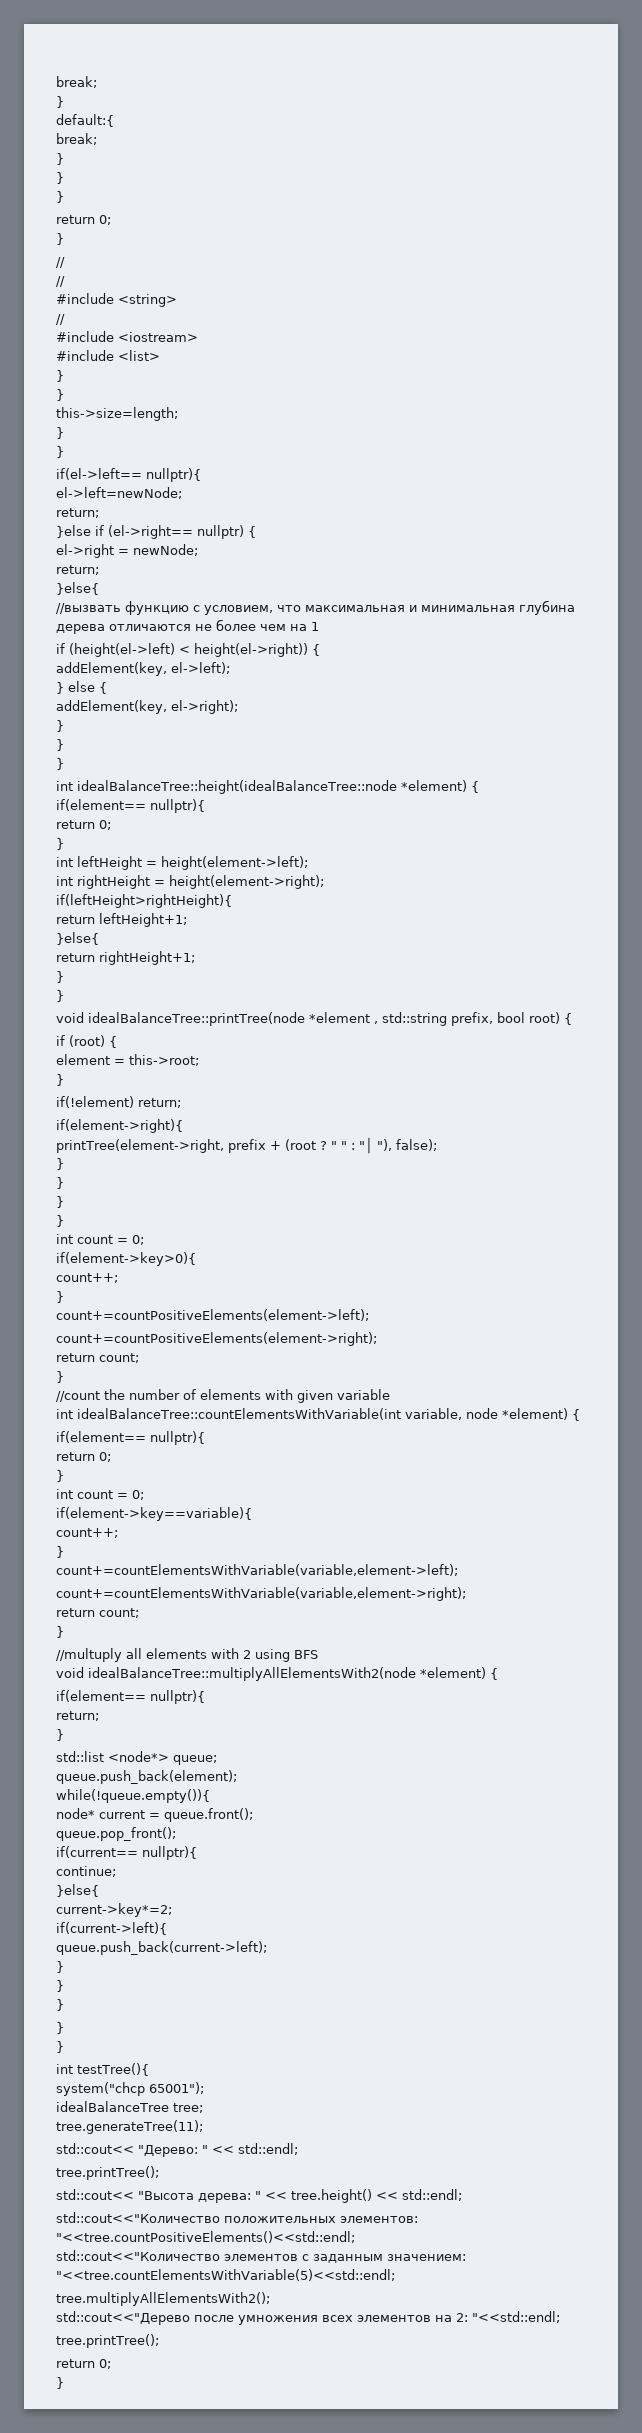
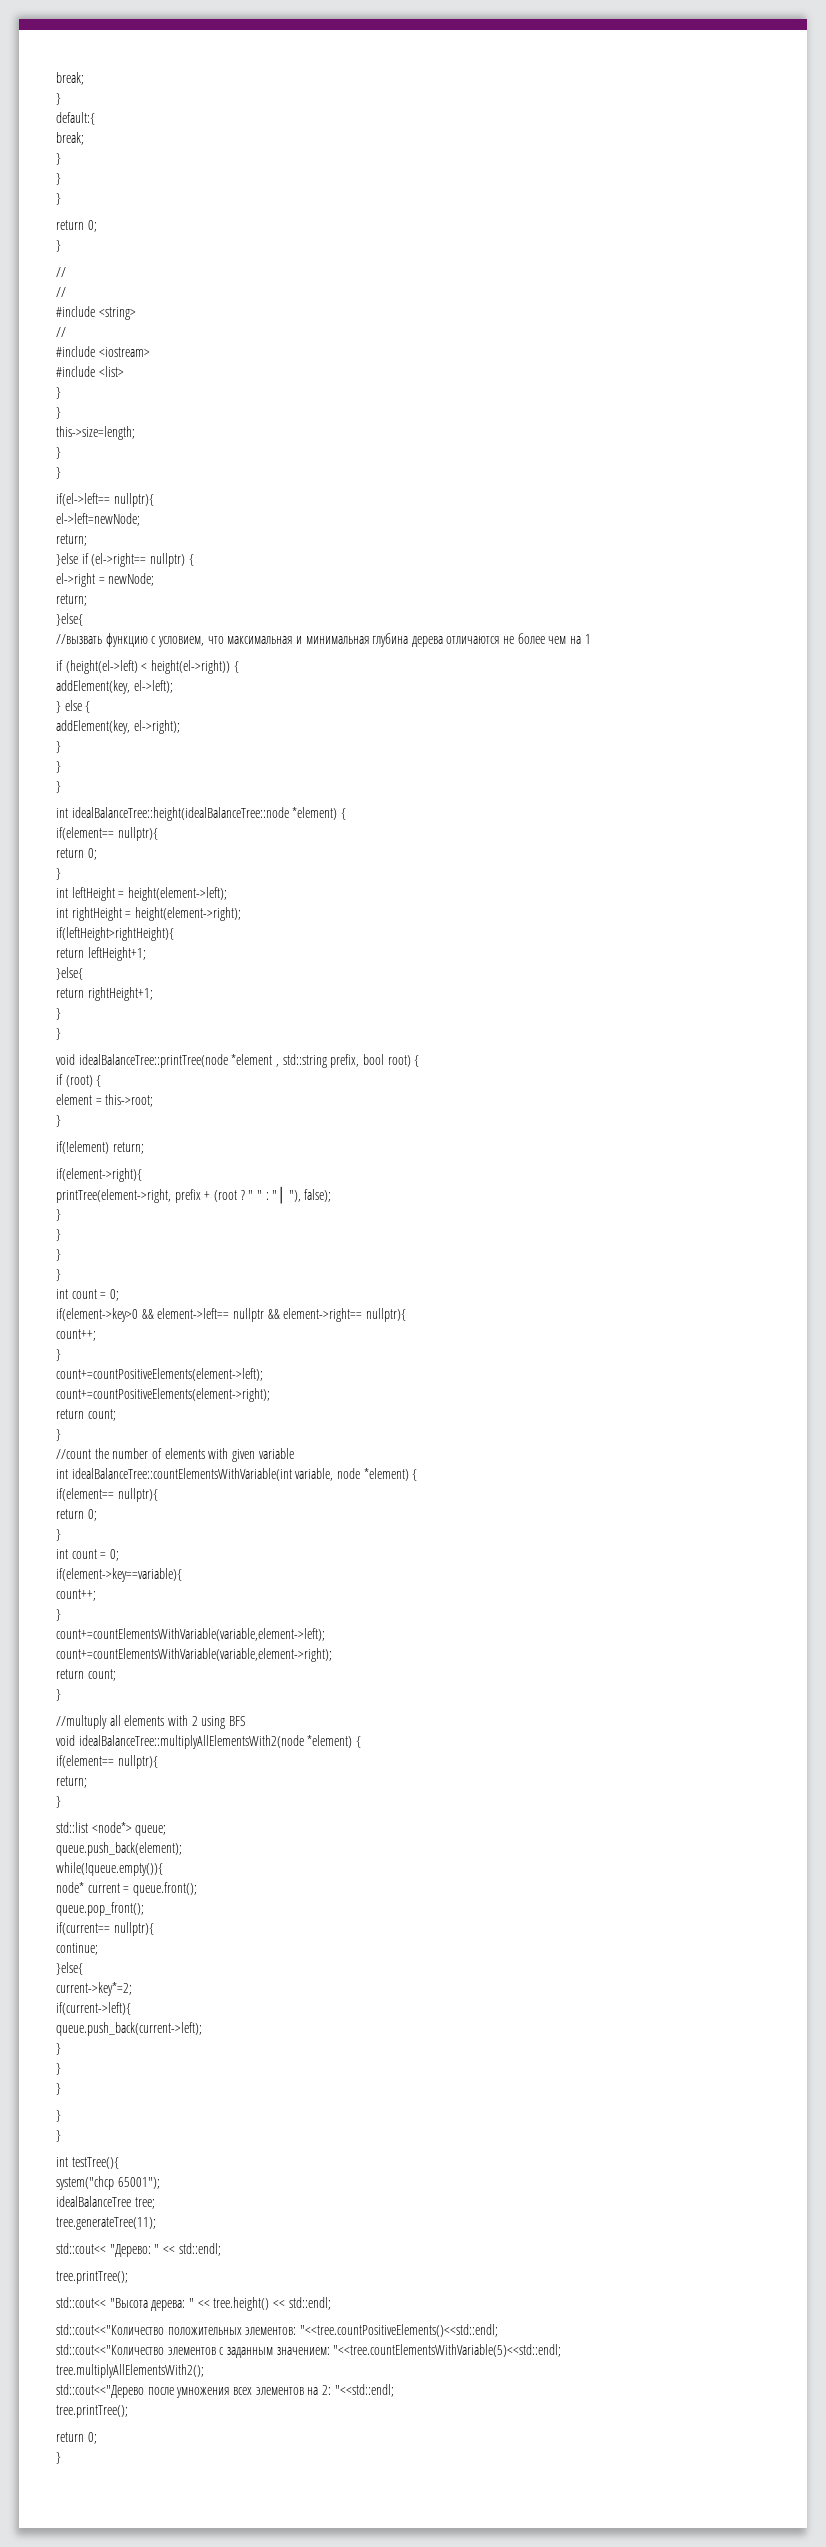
- if(element->key>0){
+ if(element->key>0 && element->left== nullptr && element->right== nullptr){

